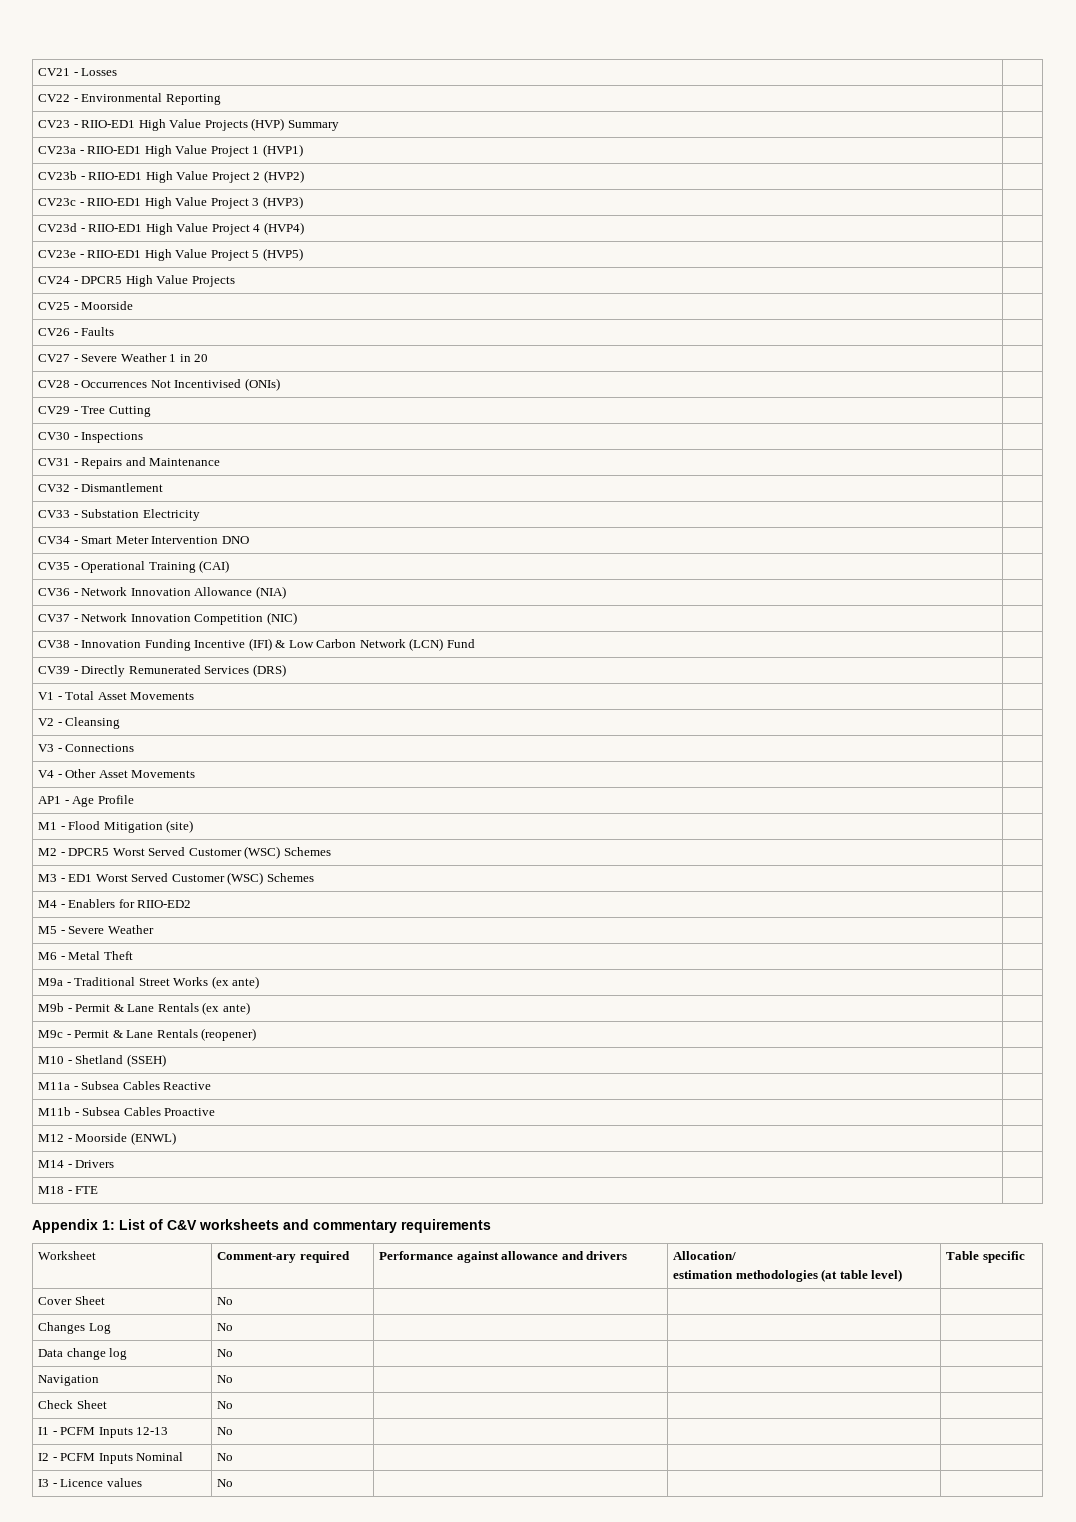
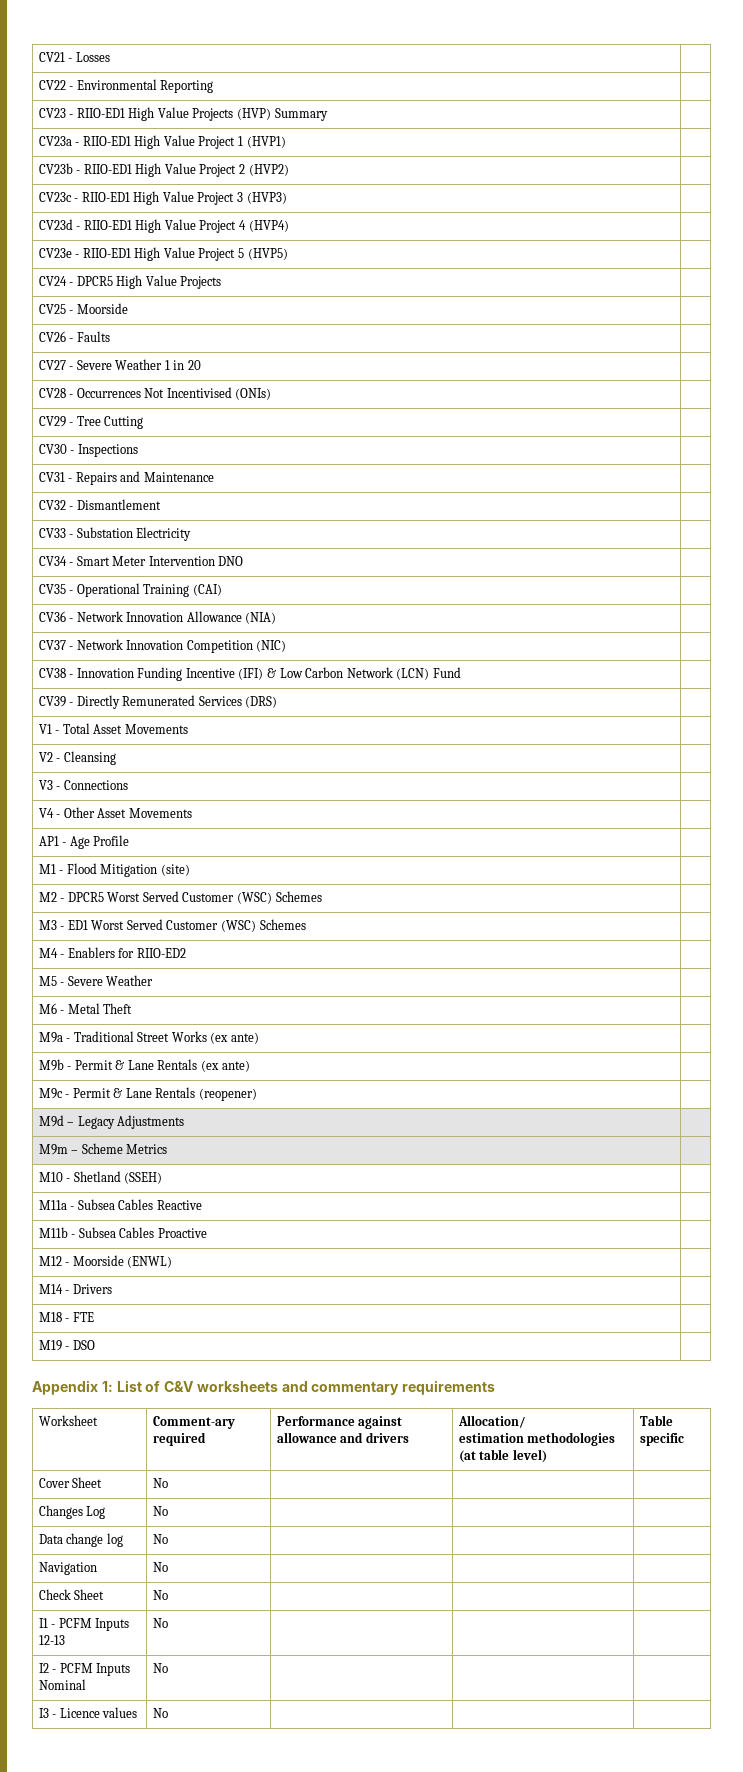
+ M9d – Legacy Adjustments |
+ M9m – Scheme Metrics |
+ M19 - DSO |

